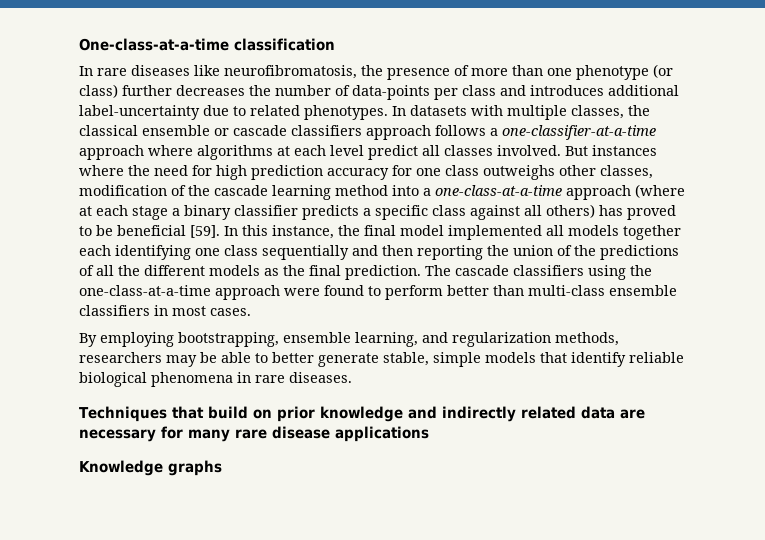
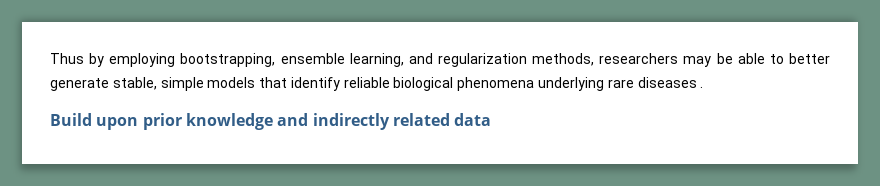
- One-class-at-a-time classification
- In rare diseases like neurofibromatosis, the presence of more than one phenotype (or class) further decreases the number of data-points per class and introduces additional label-uncertainty due to related phenotypes. In datasets with multiple classes, the classical ensemble or cascade classifiers approach follows a one-classifier-at-a-time approach where algorithms at each level predict all classes involved. But instances where the need for high prediction accuracy for one class outweighs other classes, modification of the cascade learning method into a one-class-at-a-time approach (where at each stage a binary classifier predicts a specific class against all others) has proved to be beneficial [59]. In this instance, the final model implemented all models together each identifying one class sequentially and then reporting the union of the predictions of all the different models as the final prediction. The cascade classifiers using the one-class-at-a-time approach were found to perform better than multi-class ensemble classifiers in most cases.
- By employing bootstrapping, ensemble learning, and regularization methods, researchers may be able to better generate stable, simple models that identify reliable biological phenomena in rare diseases.
- Techniques that build on prior knowledge and indirectly related data are necessary for many rare disease applications
- Knowledge graphs
+ Thus by employing bootstrapping, ensemble learning, and regularization methods, researchers may be able to better generate stable, simple models that identify reliable biological phenomena underlying rare diseases .
+ Build upon prior knowledge and indirectly related data

